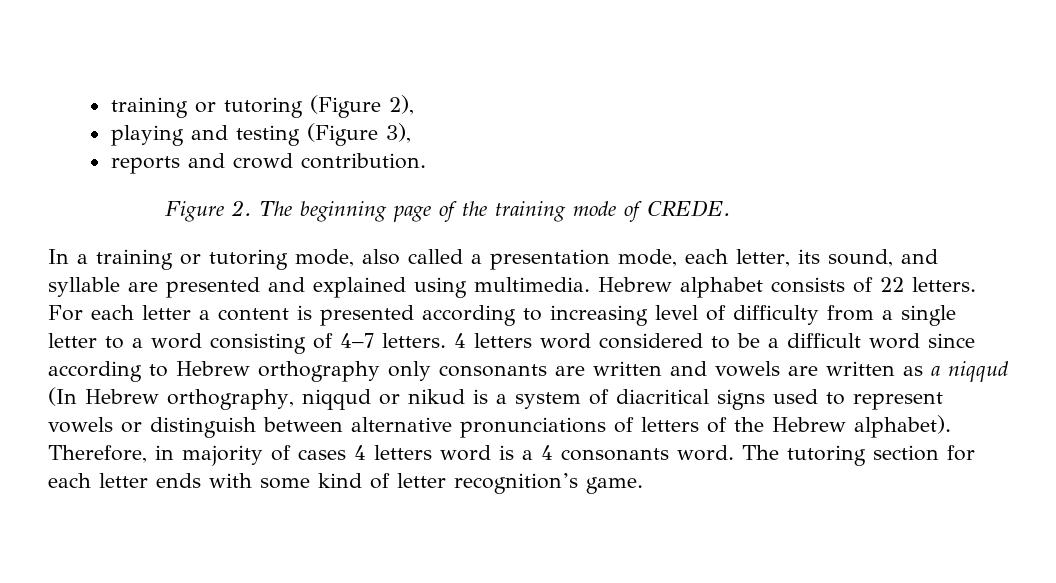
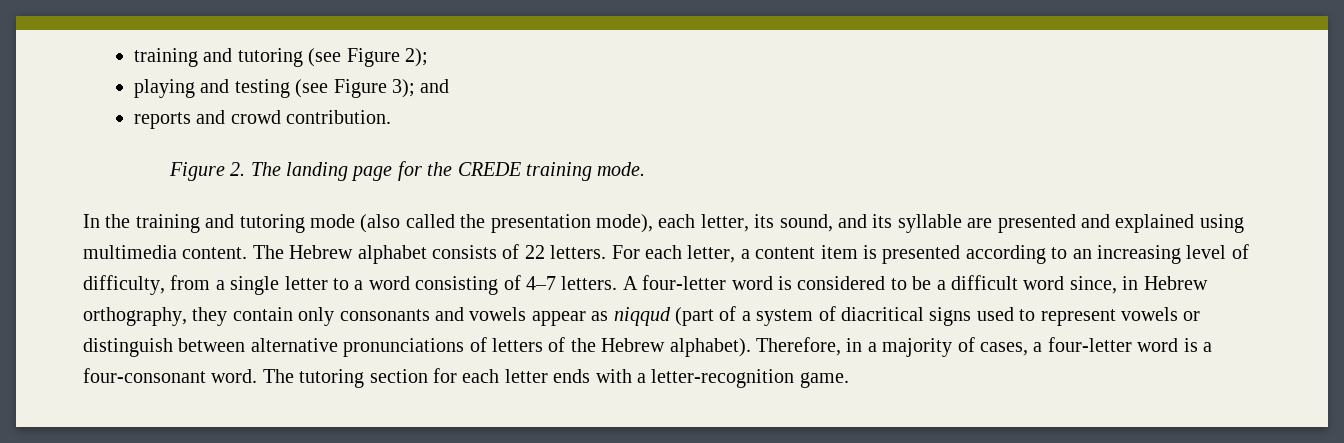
- training or tutoring (Figure 2),
+ training and tutoring (see Figure 2);
- playing and testing (Figure 3),
+ playing and testing (see Figure 3); and
- Figure 2. The beginning page of the training mode of CREDE.
- In a training or tutoring mode, also called a presentation mode, each letter, its sound, and syllable are presented and explained using multimedia. Hebrew alphabet consists of 22 letters.
+ Figure 2. The landing page for the CREDE training mode.
+ In the training and tutoring mode (also called the presentation mode), each letter, its sound, and its syllable are presented and explained using multimedia content. The Hebrew alphabet consists of 22 letters.
- For each letter a content is presented according to increasing level of difficulty from a single letter to a word consisting of 4–7 letters.
+ For each letter, a content item is presented according to an increasing level of difficulty, from a single letter to a word consisting of 4–7 letters.
- 4 letters word considered to be a difficult word since according to Hebrew orthography only consonants are written and vowels are written as a niqqud (In Hebrew orthography, niqqud or nikud is a system of diacritical signs used to represent vowels or distinguish between alternative pronunciations of letters of the Hebrew alphabet).
+ A four-letter word is considered to be a difficult word since, in Hebrew orthography, they contain only consonants and vowels appear as niqqud (part of a system of diacritical signs used to represent vowels or distinguish between alternative pronunciations of letters of the Hebrew alphabet).
- Therefore, in majority of cases 4 letters word is a 4 consonants word.
+ Therefore, in a majority of cases, a four-letter word is a four-consonant word.
- The tutoring section for each letter ends with some kind of letter recognition’s game.
+ The tutoring section for each letter ends with a letter-recognition game.

